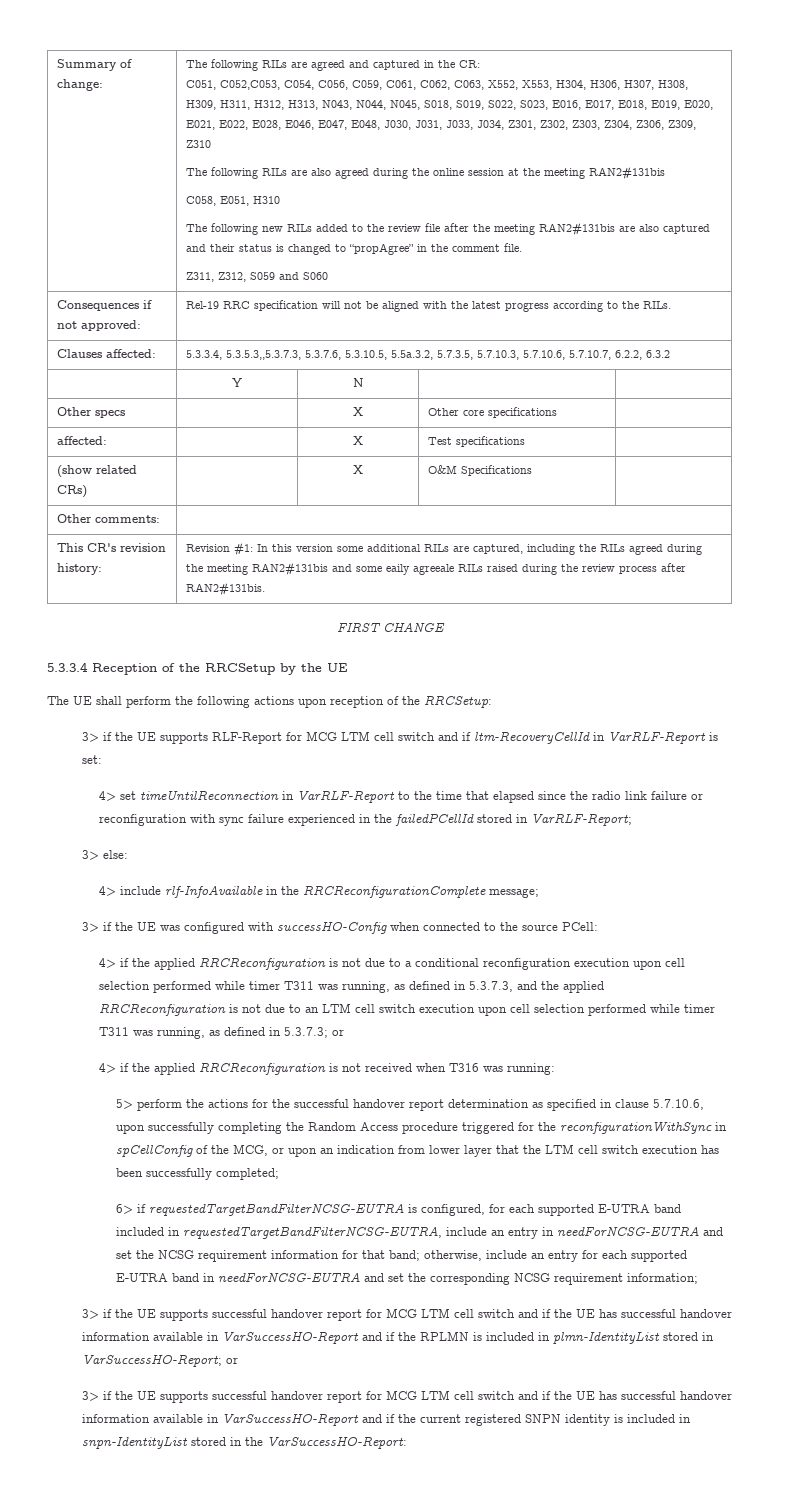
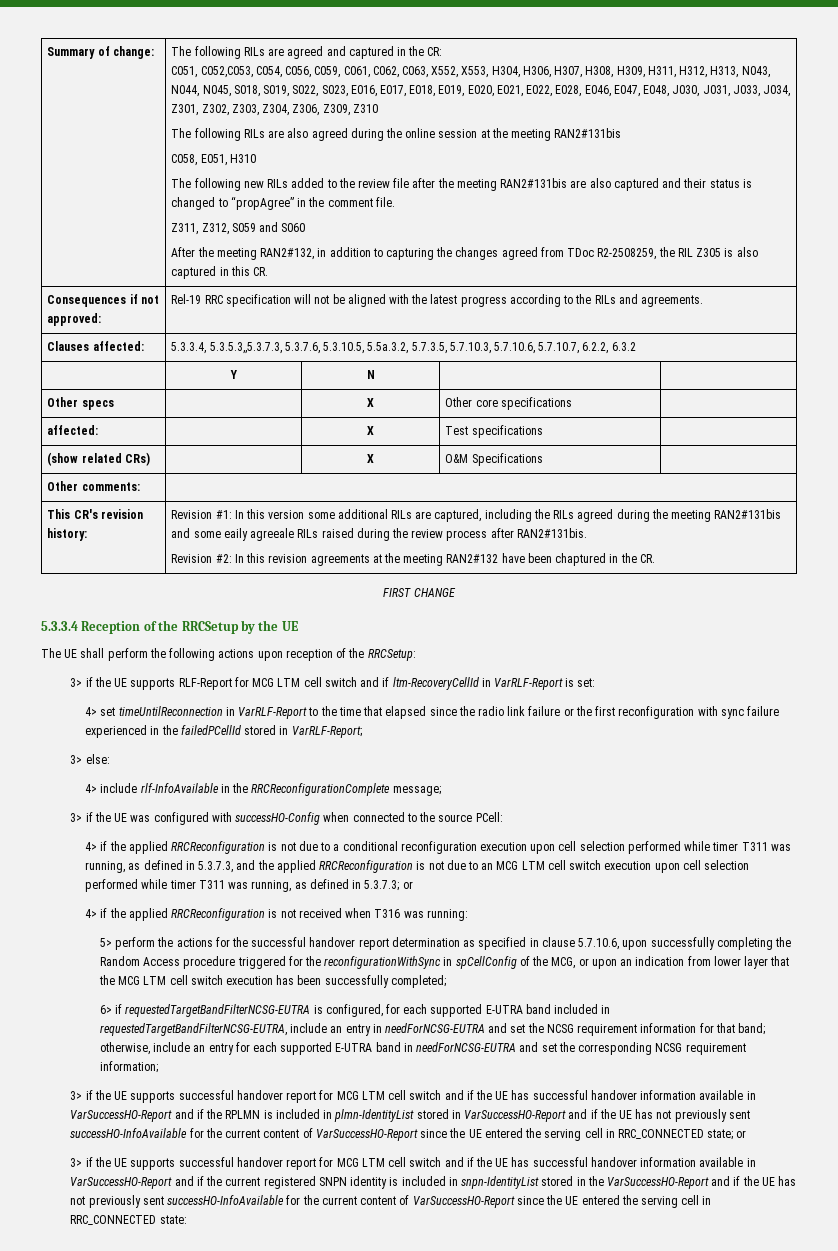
+ After the meeting RAN2#132, in addition to capturing the changes agreed from TDoc R2-2508259, the RIL Z305 is also captured in this CR.
- Consequences if not approved: | Rel-19 RRC specification will not be aligned with the latest progress according to the RILs.
+ Consequences if not approved: | Rel-19 RRC specification will not be aligned with the latest progress according to the RILs and agreements.
+ Revision #2: In this revision agreements at the meeting RAN2#132 have been chaptured in the CR.
- 4> set timeUntilReconnection in VarRLF-Report to the time that elapsed since the radio link failure or reconfiguration with sync failure experienced in the failedPCellId stored in VarRLF-Report;
+ 4> set timeUntilReconnection in VarRLF-Report to the time that elapsed since the radio link failure or the first reconfiguration with sync failure experienced in the failedPCellId stored in VarRLF-Report;
- 4> if the applied RRCReconfiguration is not due to a conditional reconfiguration execution upon cell selection performed while timer T311 was running, as defined in 5.3.7.3, and the applied RRCReconfiguration is not due to an LTM cell switch execution upon cell selection performed while timer T311 was running, as defined in 5.3.7.3; or
+ 4> if the applied RRCReconfiguration is not due to a conditional reconfiguration execution upon cell selection performed while timer T311 was running, as defined in 5.3.7.3, and the applied RRCReconfiguration is not due to an MCG LTM cell switch execution upon cell selection performed while timer T311 was running, as defined in 5.3.7.3; or
- 5> perform the actions for the successful handover report determination as specified in clause 5.7.10.6, upon successfully completing the Random Access procedure triggered for the reconfigurationWithSync in spCellConfig of the MCG, or upon an indication from lower layer that the LTM cell switch execution has been successfully completed;
+ 5> perform the actions for the successful handover report determination as specified in clause 5.7.10.6, upon successfully completing the Random Access procedure triggered for the reconfigurationWithSync in spCellConfig of the MCG, or upon an indication from lower layer that the MCG LTM cell switch execution has been successfully completed;
- 3> if the UE supports successful handover report for MCG LTM cell switch and if the UE has successful handover information available in VarSuccessHO-Report and if the RPLMN is included in plmn-IdentityList stored in VarSuccessHO-Report; or
+ 3> if the UE supports successful handover report for MCG LTM cell switch and if the UE has successful handover information available in VarSuccessHO-Report and if the RPLMN is included in plmn-IdentityList stored in VarSuccessHO-Report and if the UE has not previously sent successHO-InfoAvailable for the current content of VarSuccessHO-Report since the UE entered the serving cell in RRC_CONNECTED state; or
- 3> if the UE supports successful handover report for MCG LTM cell switch and if the UE has successful handover information available in VarSuccessHO-Report and if the current registered SNPN identity is included in snpn-IdentityList stored in the VarSuccessHO-Report:
+ 3> if the UE supports successful handover report for MCG LTM cell switch and if the UE has successful handover information available in VarSuccessHO-Report and if the current registered SNPN identity is included in snpn-IdentityList stored in the VarSuccessHO-Report and if the UE has not previously sent successHO-InfoAvailable for the current content of VarSuccessHO-Report since the UE entered the serving cell in RRC_CONNECTED state:

